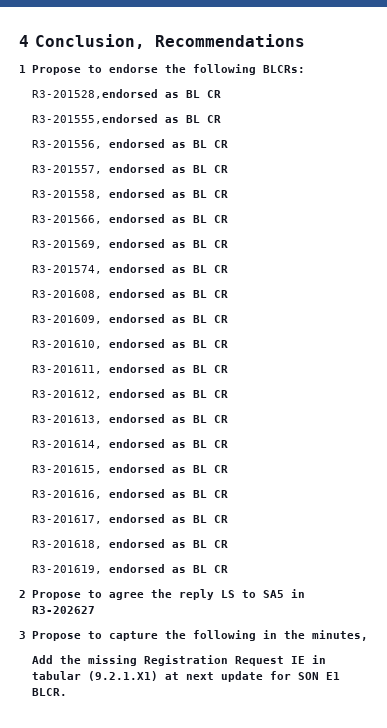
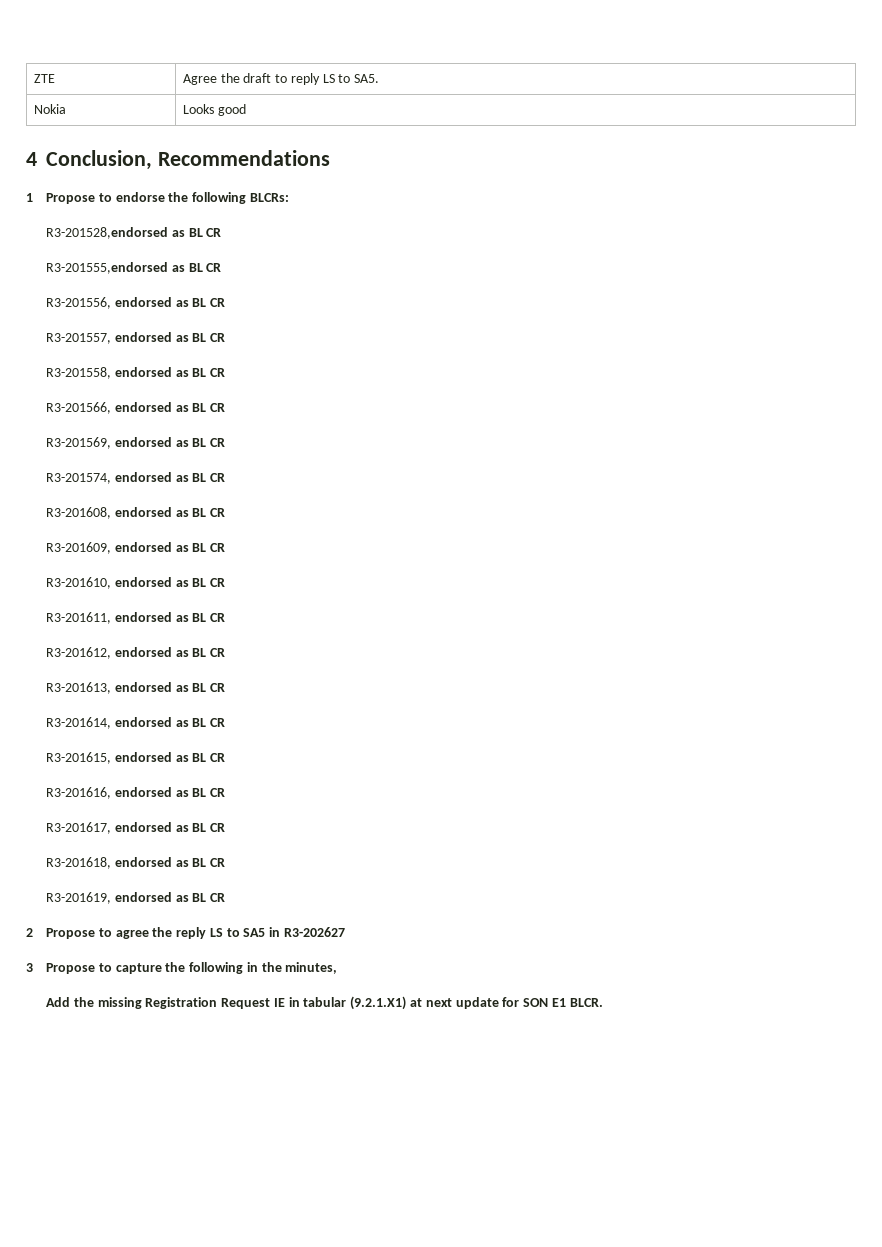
+ ZTE | Agree the draft to reply LS to SA5.
+ Nokia | Looks good

